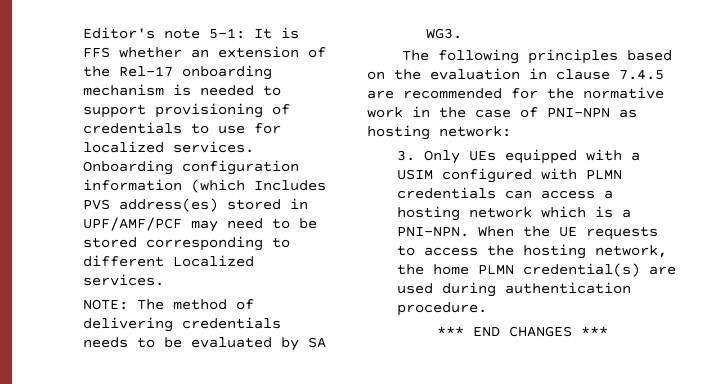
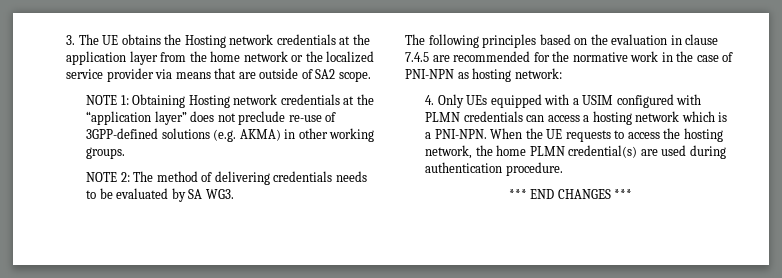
- Editor's note 5-1: It is FFS whether an extension of the Rel-17 onboarding mechanism is needed to support provisioning of credentials to use for localized services. Onboarding configuration information (which Includes PVS address(es) stored in UPF/AMF/PCF may need to be stored corresponding to different Localized services.
- NOTE: The method of delivering credentials needs to be evaluated by SA WG3.
+ 3. The UE obtains the Hosting network credentials at the application layer from the home network or the localized service provider via means that are outside of SA2 scope.
+ NOTE 1: Obtaining Hosting network credentials at the “application layer” does not preclude re-use of 3GPP-defined solutions (e.g. AKMA) in other working groups.
+ NOTE 2: The method of delivering credentials needs to be evaluated by SA WG3.
- 3. Only UEs equipped with a USIM configured with PLMN credentials can access a hosting network which is a PNI-NPN.
+ 4. Only UEs equipped with a USIM configured with PLMN credentials can access a hosting network which is a PNI-NPN.

